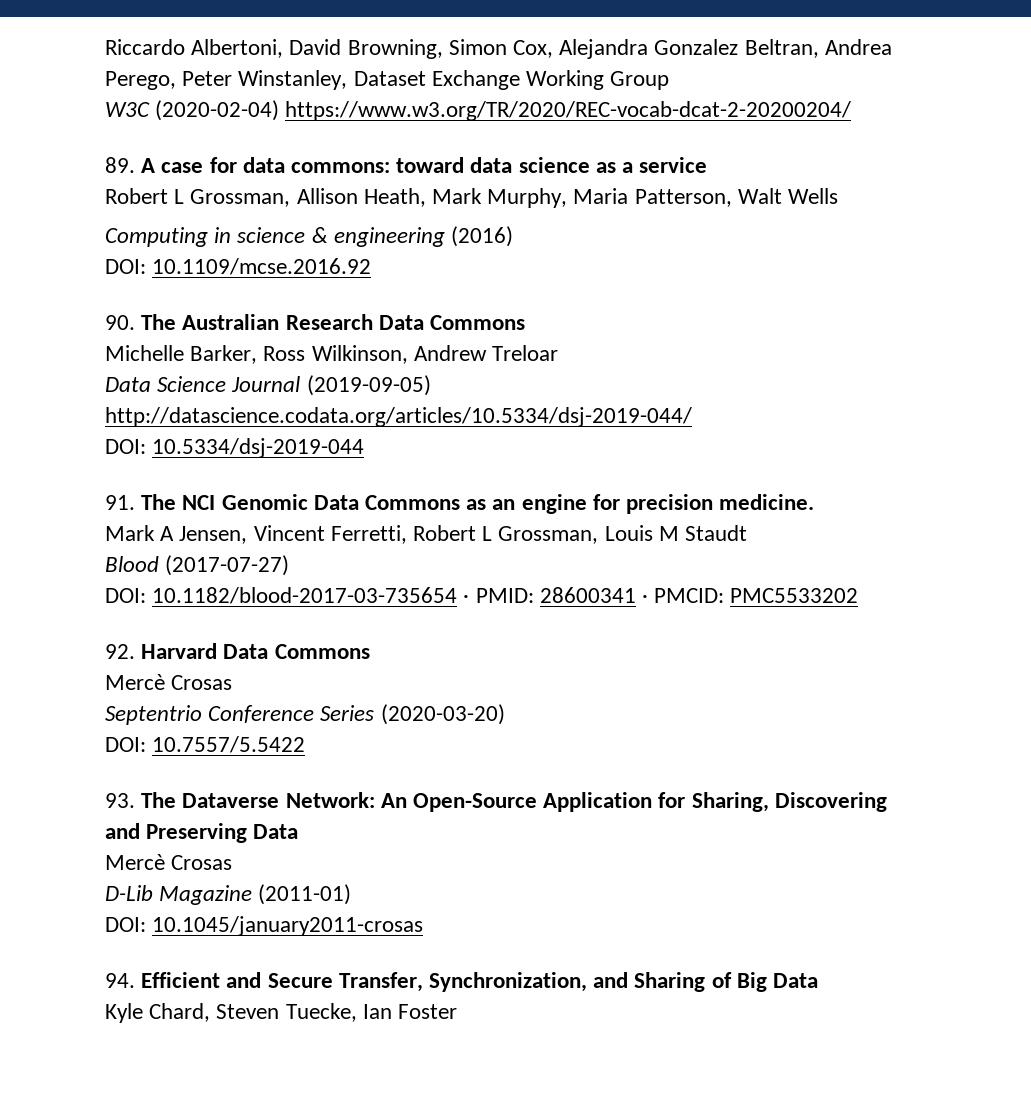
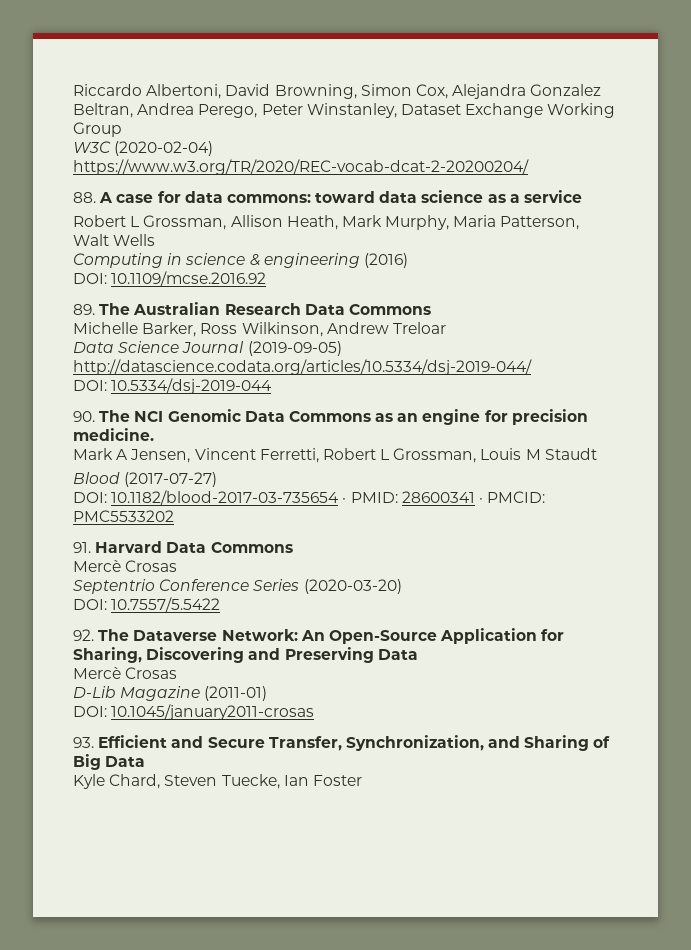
- 89. A case for data commons: toward data science as a service
+ 88. A case for data commons: toward data science as a service
- 90. The Australian Research Data Commons
+ 89. The Australian Research Data Commons
- 91. The NCI Genomic Data Commons as an engine for precision medicine.
+ 90. The NCI Genomic Data Commons as an engine for precision medicine.
- 92. Harvard Data Commons
+ 91. Harvard Data Commons
- 93. The Dataverse Network: An Open-Source Application for Sharing, Discovering and Preserving Data
+ 92. The Dataverse Network: An Open-Source Application for Sharing, Discovering and Preserving Data
- 94. Efficient and Secure Transfer, Synchronization, and Sharing of Big Data
+ 93. Efficient and Secure Transfer, Synchronization, and Sharing of Big Data

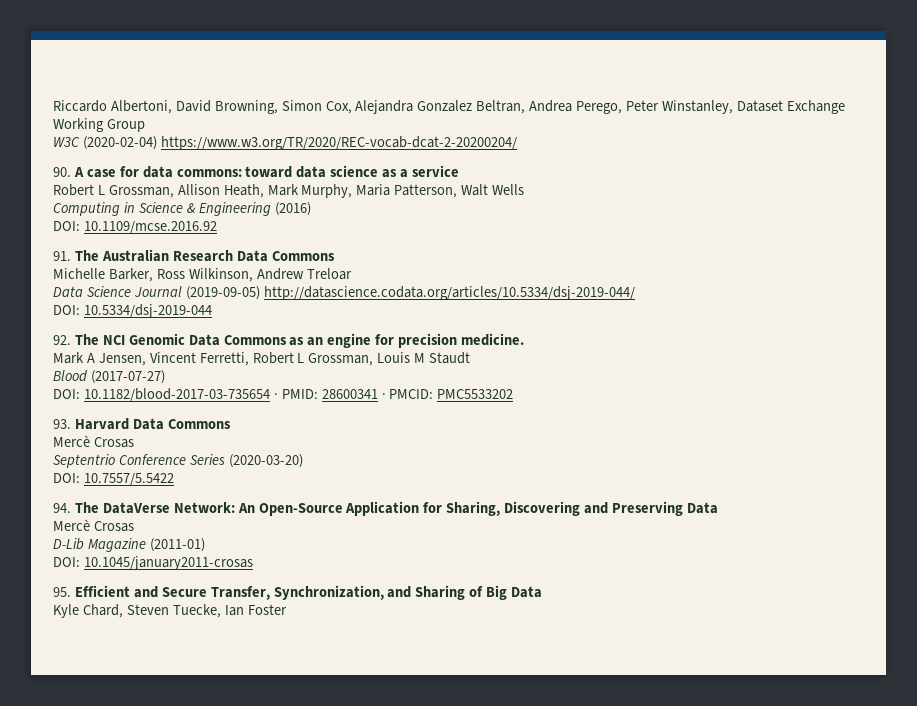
- 88. A case for data commons: toward data science as a service
+ 90. A case for data commons: toward data science as a service
- Computing in science & engineering (2016)
+ Computing in Science & Engineering (2016)
- 89. The Australian Research Data Commons
+ 91. The Australian Research Data Commons
- 90. The NCI Genomic Data Commons as an engine for precision medicine.
+ 92. The NCI Genomic Data Commons as an engine for precision medicine.
- 91. Harvard Data Commons
+ 93. Harvard Data Commons
- 92. The Dataverse Network: An Open-Source Application for Sharing, Discovering and Preserving Data
+ 94. The DataVerse Network: An Open-Source Application for Sharing, Discovering and Preserving Data
- 93. Efficient and Secure Transfer, Synchronization, and Sharing of Big Data
+ 95. Efficient and Secure Transfer, Synchronization, and Sharing of Big Data

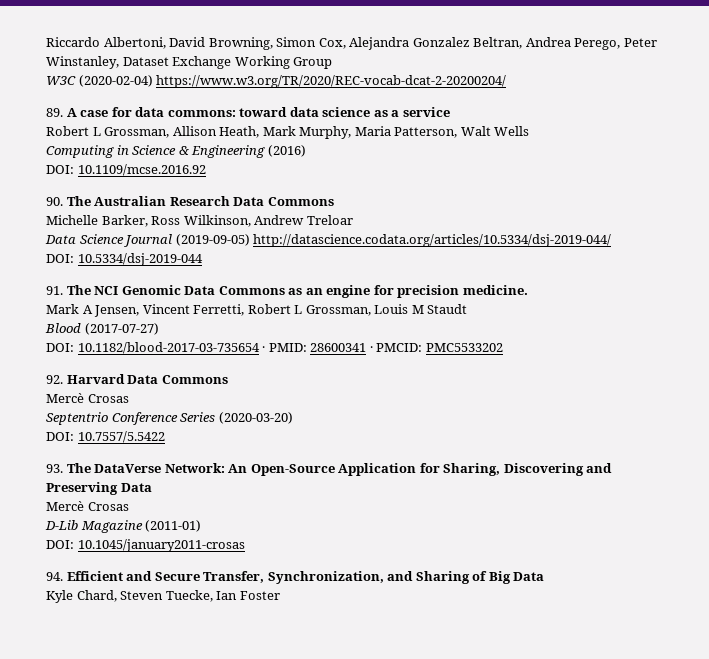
- 90. A case for data commons: toward data science as a service
+ 89. A case for data commons: toward data science as a service
- 91. The Australian Research Data Commons
+ 90. The Australian Research Data Commons
- 92. The NCI Genomic Data Commons as an engine for precision medicine.
+ 91. The NCI Genomic Data Commons as an engine for precision medicine.
- 93. Harvard Data Commons
+ 92. Harvard Data Commons
- 94. The DataVerse Network: An Open-Source Application for Sharing, Discovering and Preserving Data
+ 93. The DataVerse Network: An Open-Source Application for Sharing, Discovering and Preserving Data
- 95. Efficient and Secure Transfer, Synchronization, and Sharing of Big Data
+ 94. Efficient and Secure Transfer, Synchronization, and Sharing of Big Data

